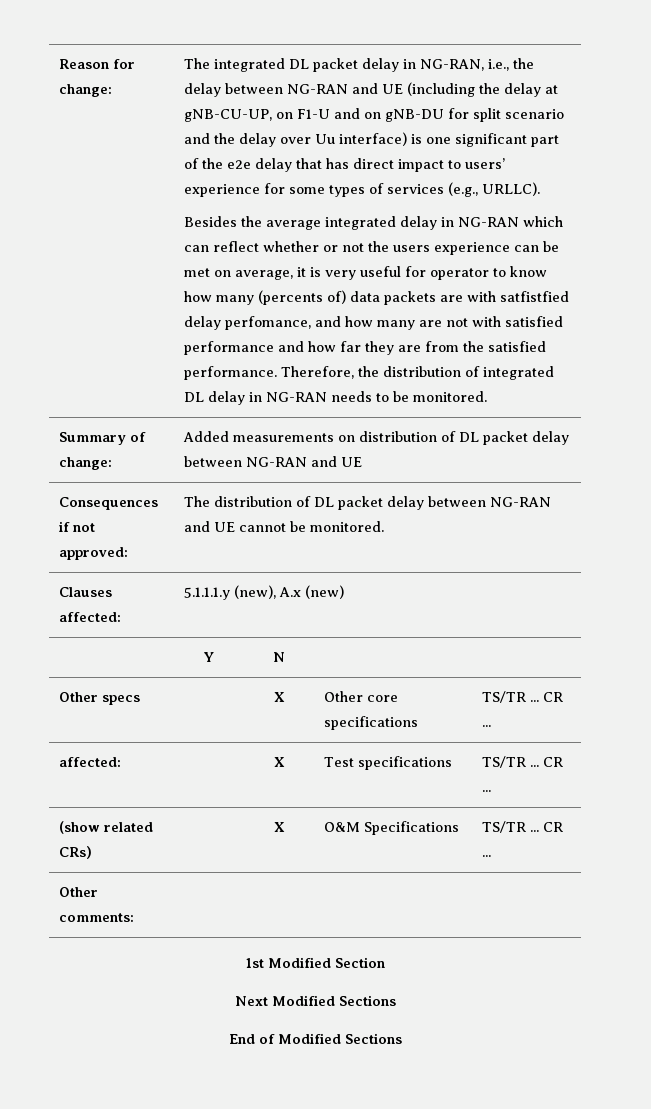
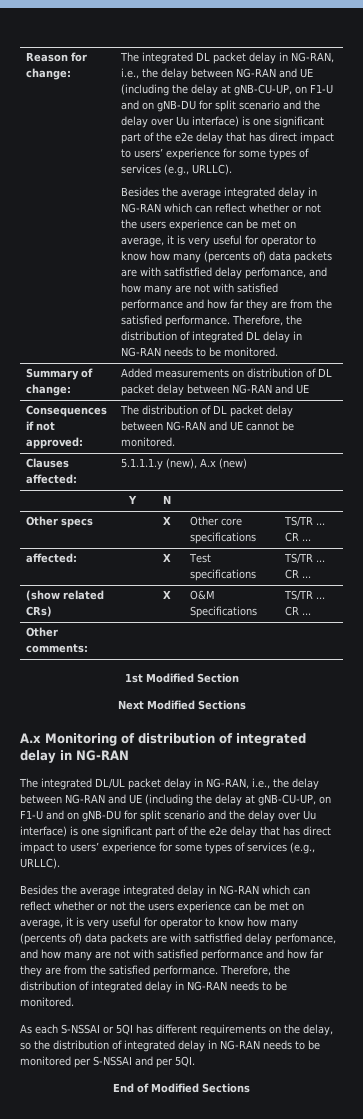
+ A.x Monitoring of distribution of integrated delay in NG-RAN
+ The integrated DL/UL packet delay in NG-RAN, i.e., the delay between NG-RAN and UE (including the delay at gNB-CU-UP, on F1-U and on gNB-DU for split scenario and the delay over Uu interface) is one significant part of the e2e delay that has direct impact to users’ experience for some types of services (e.g., URLLC).
+ Besides the average integrated delay in NG-RAN which can reflect whether or not the users experience can be met on average, it is very useful for operator to know how many (percents of) data packets are with satfistfied delay perfomance, and how many are not with satisfied performance and how far they are from the satisfied performance. Therefore, the distribution of integrated delay in NG-RAN needs to be monitored.
+ As each S-NSSAI or 5QI has different requirements on the delay, so the distribution of integrated delay in NG-RAN needs to be monitored per S-NSSAI and per 5QI.

